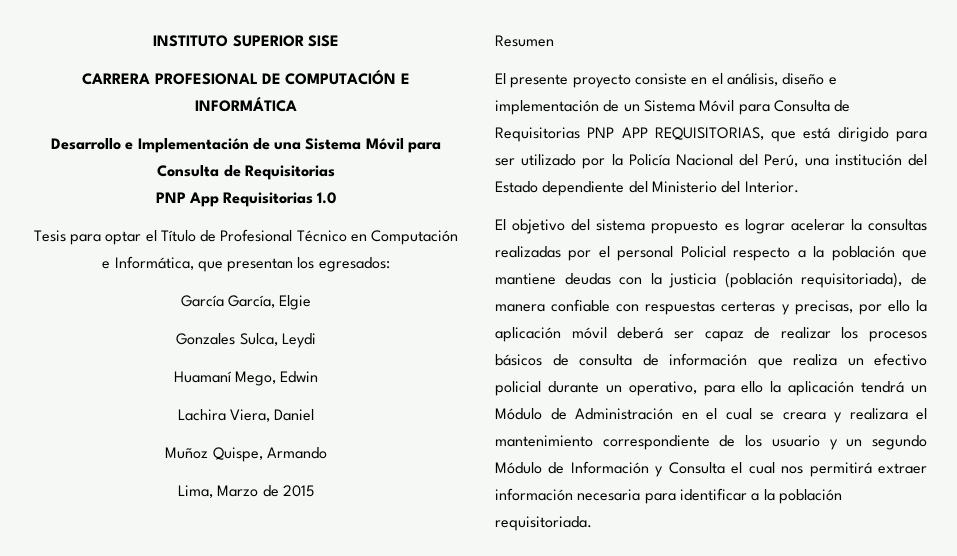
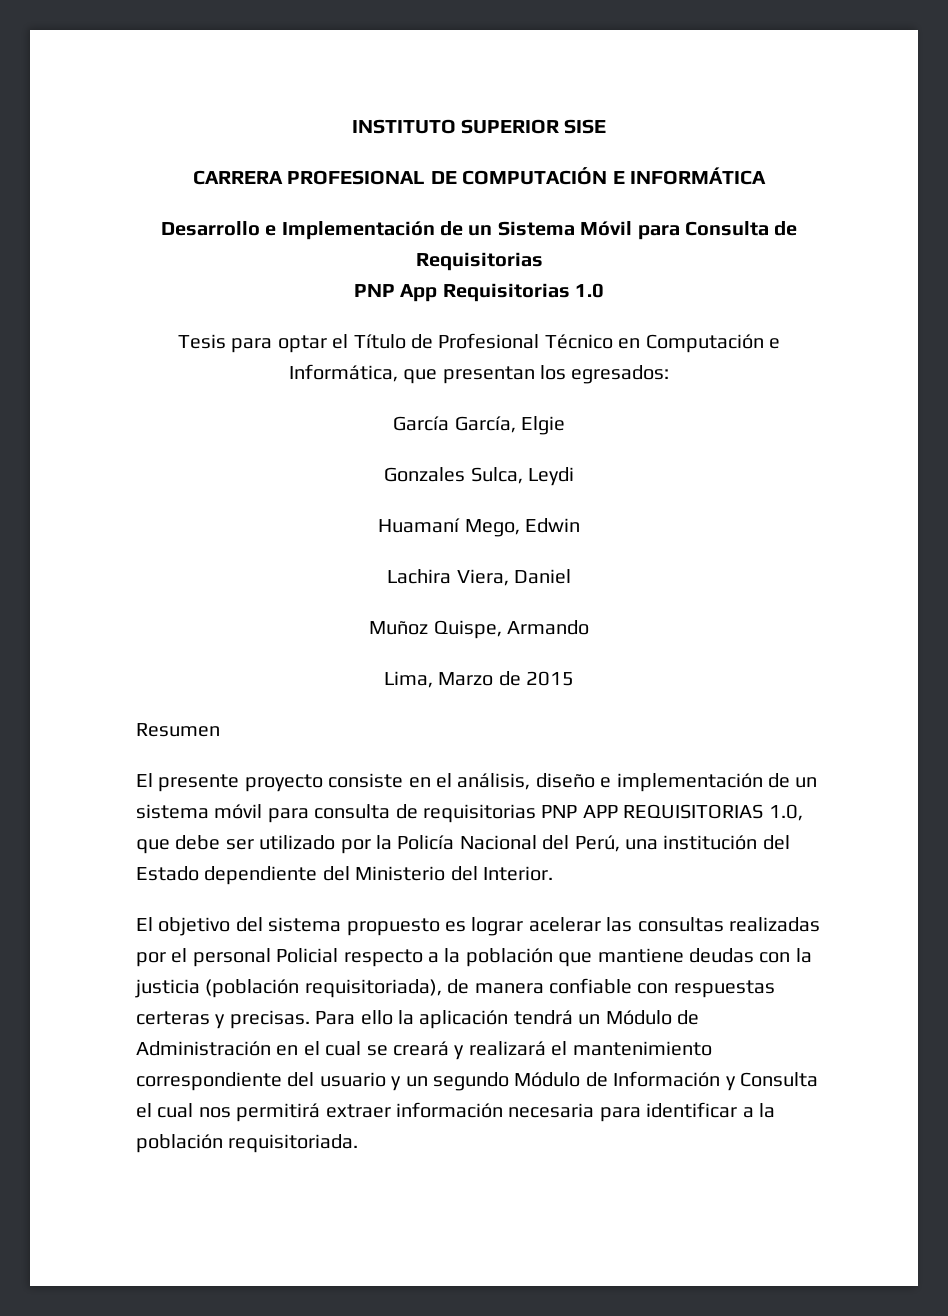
- Desarrollo e Implementación de una Sistema Móvil para Consulta de Requisitorias
+ Desarrollo e Implementación de un Sistema Móvil para Consulta de Requisitorias
- El presente proyecto consiste en el análisis, diseño e implementación de un Sistema Móvil para Consulta de Requisitorias PNP APP REQUISITORIAS, que está dirigido para ser utilizado por la Policía Nacional del Perú, una institución del Estado dependiente del Ministerio del Interior.
+ El presente proyecto consiste en el análisis, diseño e implementación de un sistema móvil para consulta de requisitorias PNP APP REQUISITORIAS 1.0, que debe ser utilizado por la Policía Nacional del Perú, una institución del Estado dependiente del Ministerio del Interior.
- El objetivo del sistema propuesto es lograr acelerar la consultas realizadas por el personal Policial respecto a la población que mantiene deudas con la justicia (población requisitoriada), de manera confiable con respuestas certeras y precisas, por ello la aplicación móvil deberá ser capaz de realizar los procesos básicos de consulta de información que realiza un efectivo policial durante un operativo, para ello la aplicación tendrá un Módulo de Administración en el cual se creara y realizara el mantenimiento correspondiente de los usuario y un segundo Módulo de Información y Consulta el cual nos permitirá extraer información necesaria para identificar a la población requisitoriada.
+ El objetivo del sistema propuesto es lograr acelerar las consultas realizadas por el personal Policial respecto a la población que mantiene deudas con la justicia (población requisitoriada), de manera confiable con respuestas certeras y precisas. Para ello la aplicación tendrá un Módulo de Administración en el cual se creará y realizará el mantenimiento correspondiente del usuario y un segundo Módulo de Información y Consulta el cual nos permitirá extraer información necesaria para identificar a la población requisitoriada.

